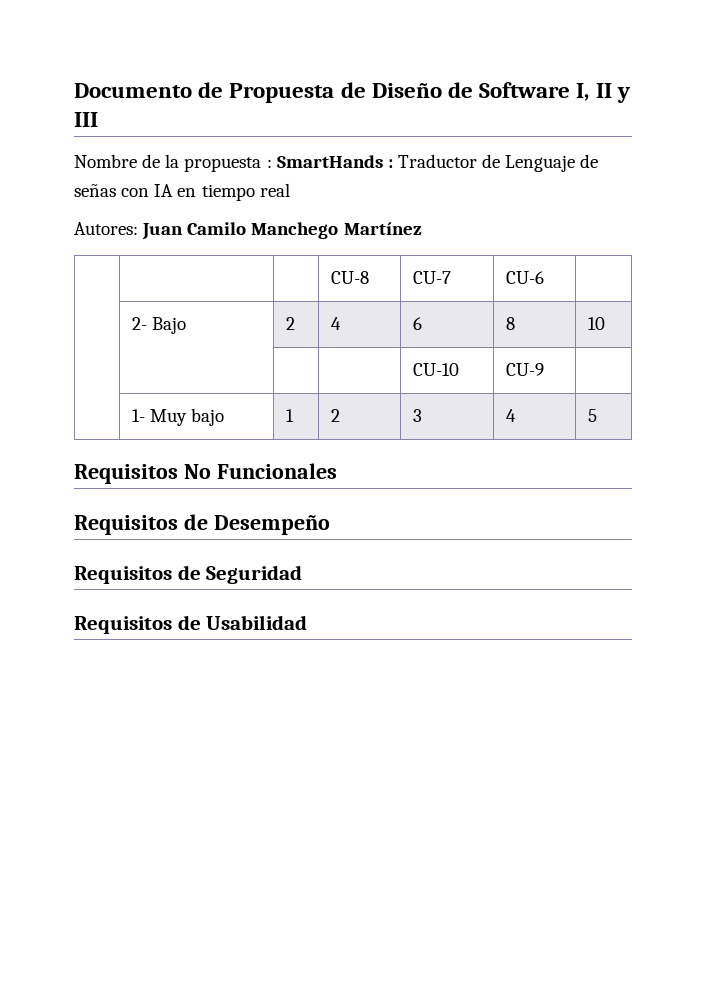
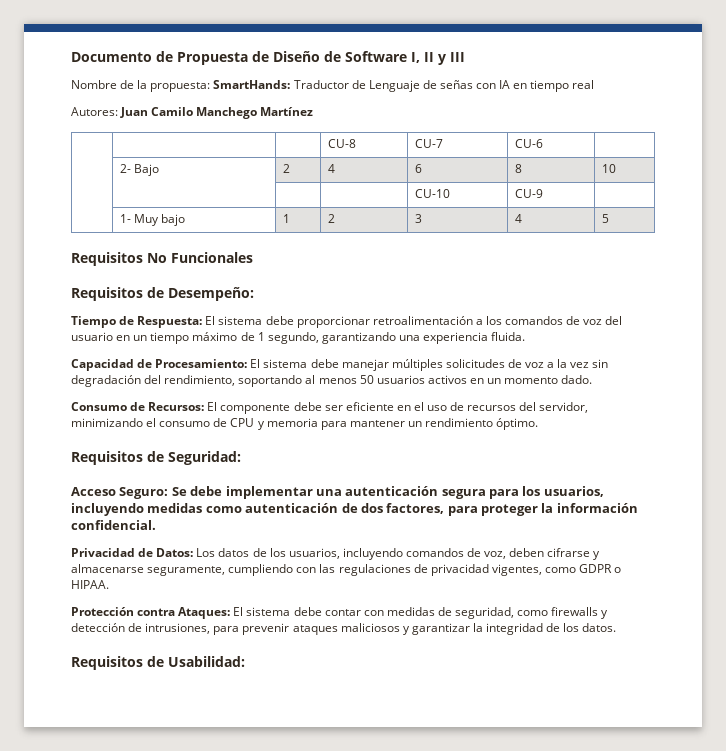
- Nombre de la propuesta : SmartHands : Traductor de Lenguaje de señas con IA en tiempo real
+ Nombre de la propuesta: SmartHands: Traductor de Lenguaje de señas con IA en tiempo real
- Requisitos de Desempeño
- Requisitos de Seguridad
- Requisitos de Usabilidad
+ Requisitos de Desempeño:
+ Tiempo de Respuesta: El sistema debe proporcionar retroalimentación a los comandos de voz del usuario en un tiempo máximo de 1 segundo, garantizando una experiencia fluida.
+ Capacidad de Procesamiento: El sistema debe manejar múltiples solicitudes de voz a la vez sin degradación del rendimiento, soportando al menos 50 usuarios activos en un momento dado.
+ Consumo de Recursos: El componente debe ser eficiente en el uso de recursos del servidor, minimizando el consumo de CPU y memoria para mantener un rendimiento óptimo.
+ Requisitos de Seguridad:
+ Acceso Seguro: Se debe implementar una autenticación segura para los usuarios, incluyendo medidas como autenticación de dos factores, para proteger la información confidencial.
+ Privacidad de Datos: Los datos de los usuarios, incluyendo comandos de voz, deben cifrarse y almacenarse seguramente, cumpliendo con las regulaciones de privacidad vigentes, como GDPR o HIPAA.
+ Protección contra Ataques: El sistema debe contar con medidas de seguridad, como firewalls y detección de intrusiones, para prevenir ataques maliciosos y garantizar la integridad de los datos.
+ Requisitos de Usabilidad:

